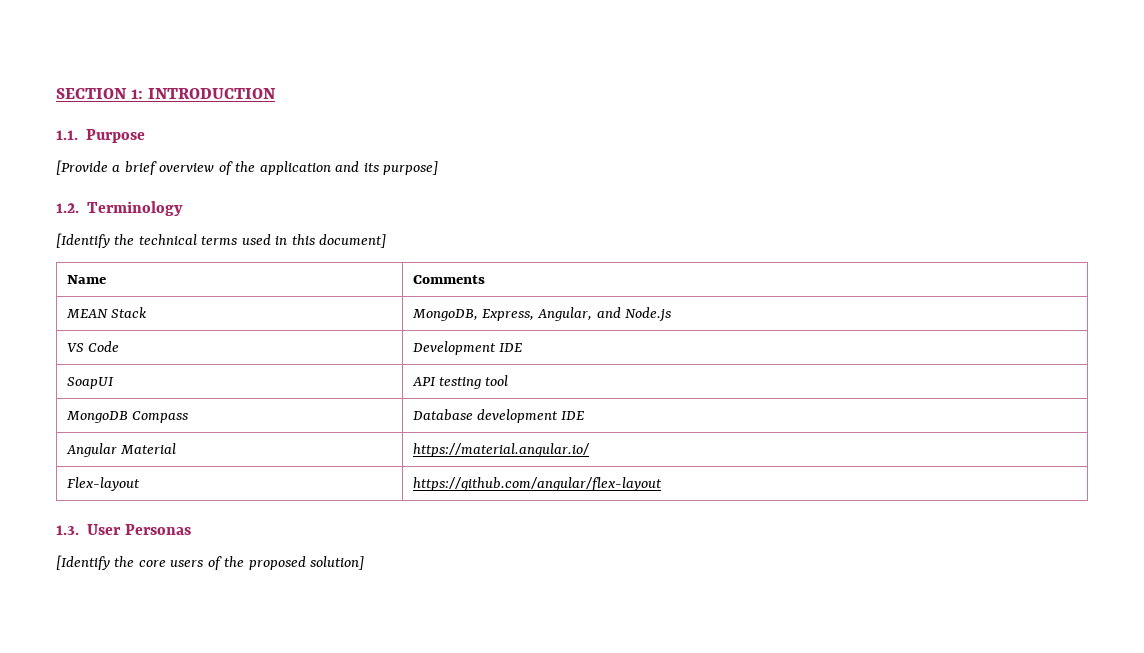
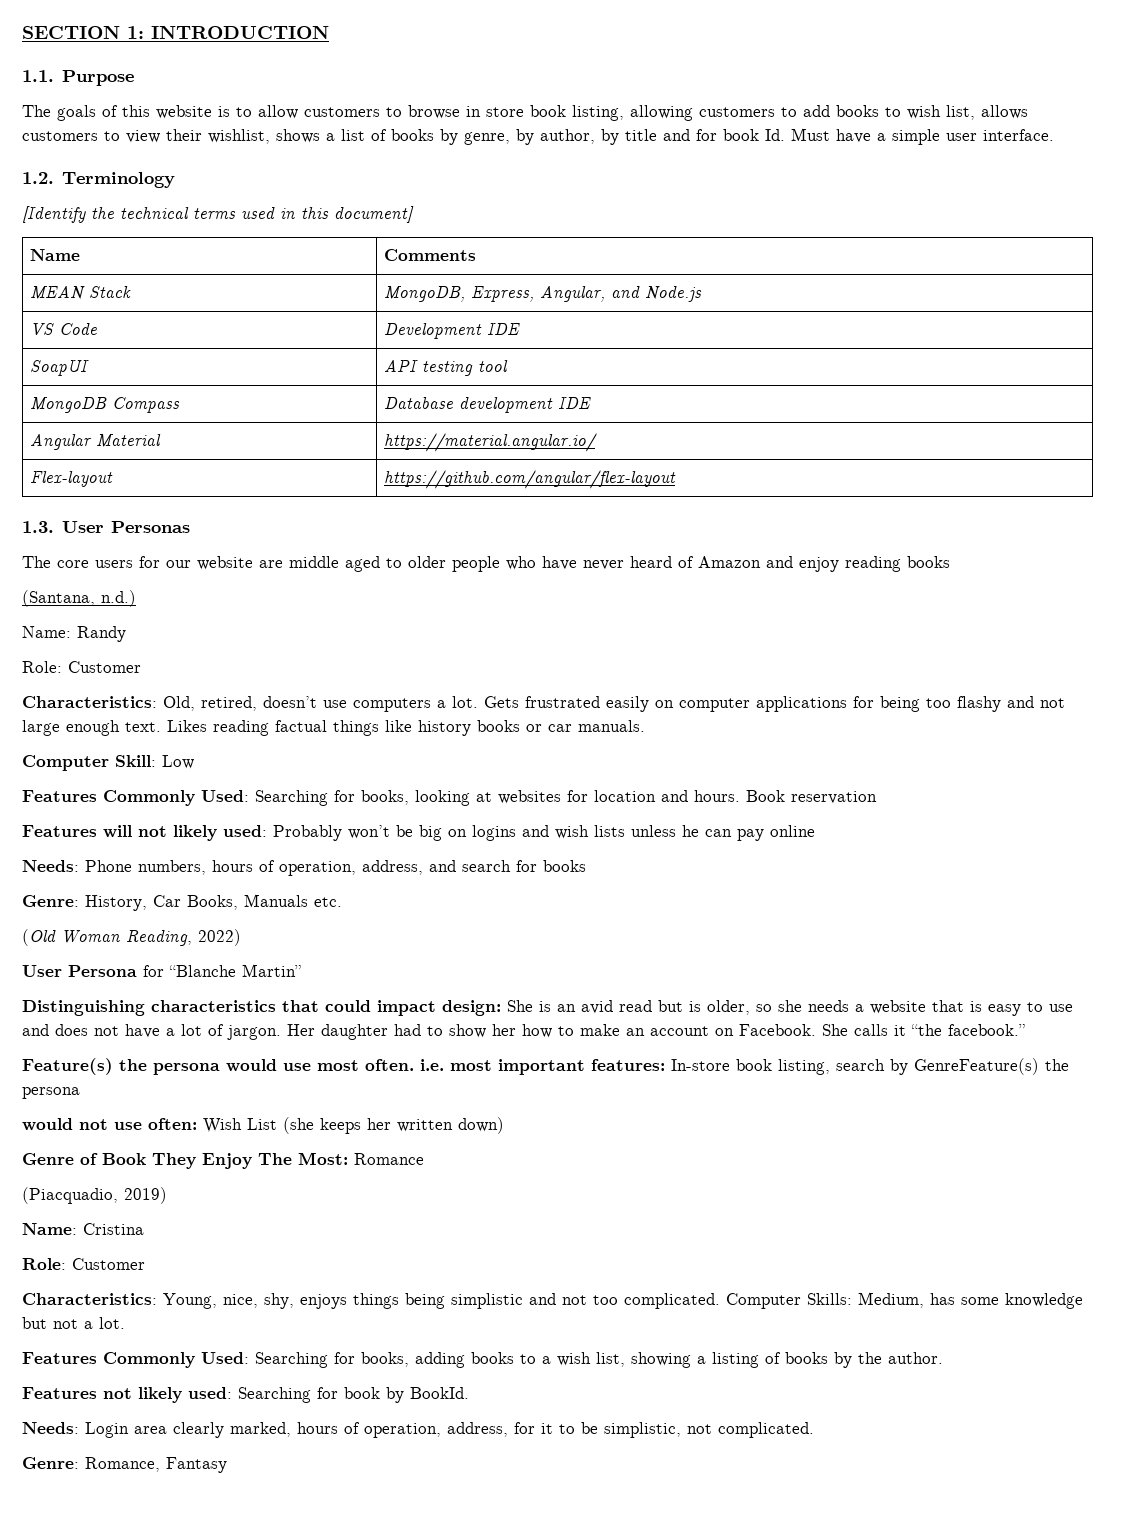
- [Provide a brief overview of the application and its purpose]
+ The goals of this website is to allow customers to browse in store book listing, allowing customers to add books to wish list, allows customers to view their wishlist, shows a list of books by genre, by author, by title and for book Id. Must have a simple user interface.
- [Identify the core users of the proposed solution]
+ The core users for our website are middle aged to older people who have never heard of Amazon and enjoy reading books
+ (Santana, n.d.)
+ Name: Randy
+ Role: Customer
+ Characteristics: Old, retired, doesn’t use computers a lot. Gets frustrated easily on computer applications for being too flashy and not large enough text. Likes reading factual things like history books or car manuals.
+ Computer Skill: Low
+ Features Commonly Used: Searching for books, looking at websites for location and hours. Book reservation
+ Features will not likely used: Probably won’t be big on logins and wish lists unless he can pay online
+ Needs: Phone numbers, hours of operation, address, and search for books
+ Genre: History, Car Books, Manuals etc.
+ (Old Woman Reading, 2022)
+ User Persona for “Blanche Martin”
+ Distinguishing characteristics that could impact design: She is an avid read but is older, so she needs a website that is easy to use and does not have a lot of jargon. Her daughter had to show her how to make an account on Facebook. She calls it “the facebook.”
+ Feature(s) the persona would use most often. i.e. most important features: In-store book listing, search by GenreFeature(s) the persona
+ would not use often: Wish List (she keeps her written down)
+ Genre of Book They Enjoy The Most: Romance
+ (Piacquadio, 2019)
+ Name: Cristina
+ Role: Customer
+ Characteristics: Young, nice, shy, enjoys things being simplistic and not too complicated. Computer Skills: Medium, has some knowledge but not a lot.
+ Features Commonly Used: Searching for books, adding books to a wish list, showing a listing of books by the author.
+ Features not likely used: Searching for book by BookId.
+ Needs: Login area clearly marked, hours of operation, address, for it to be simplistic, not complicated.
+ Genre: Romance, Fantasy

